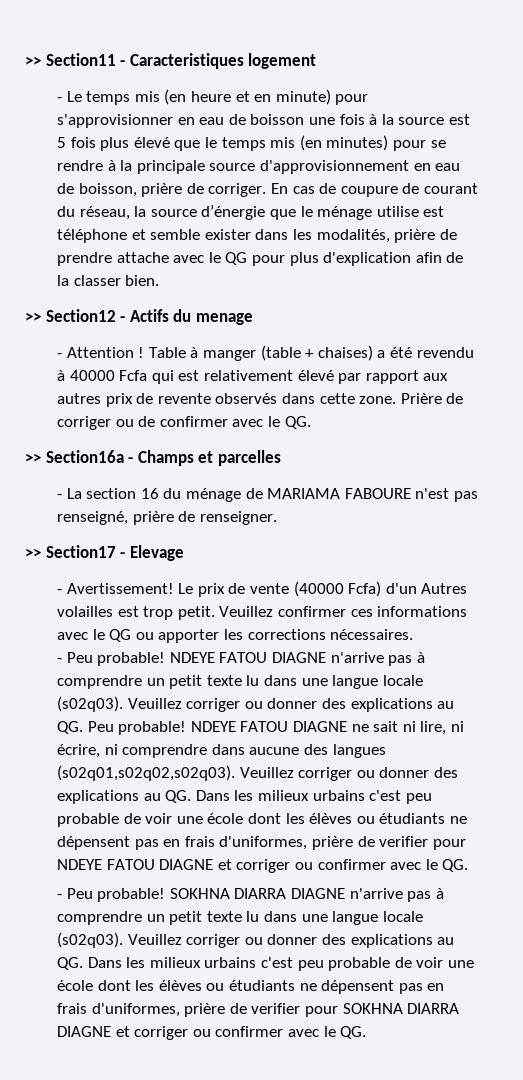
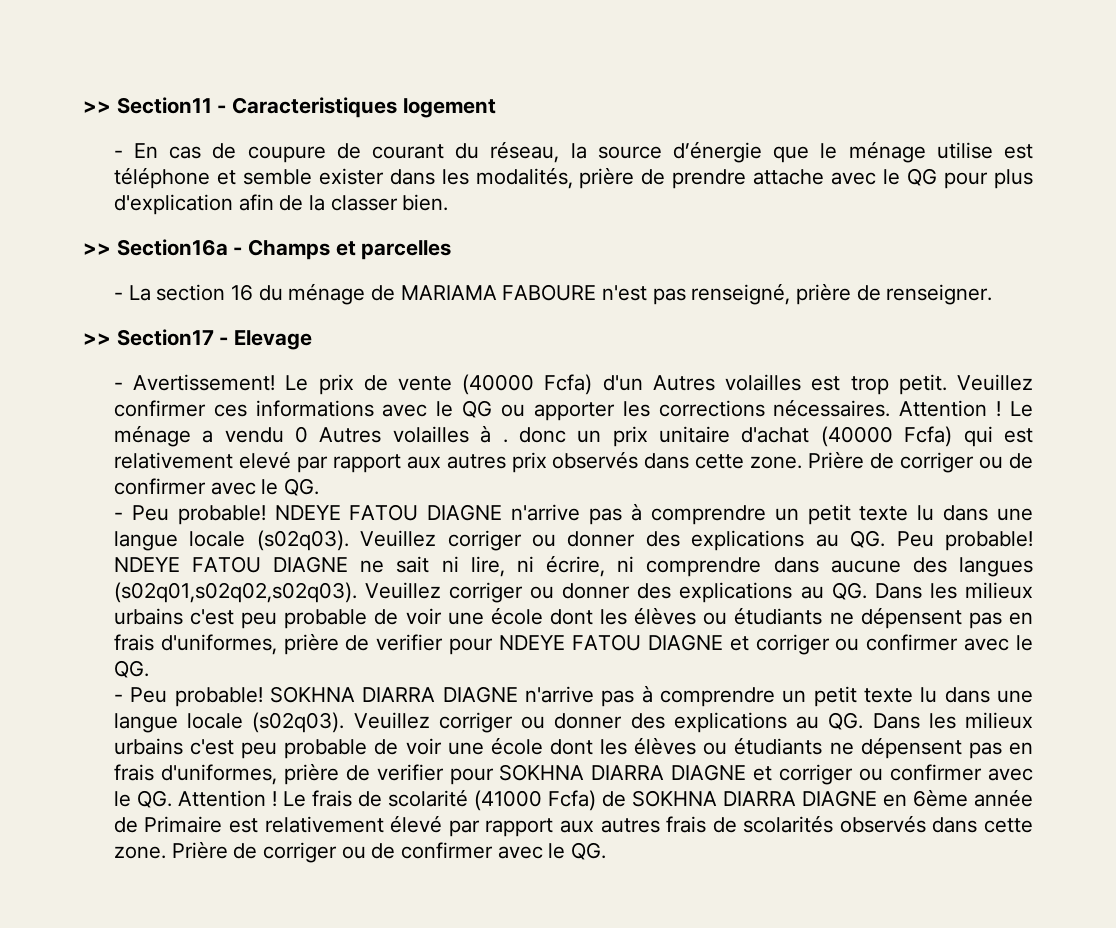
- - Le temps mis (en heure et en minute) pour s'approvisionner en eau de boisson une fois à la source est 5 fois plus élevé que le temps mis (en minutes) pour se rendre à la principale source d'approvisionnement en eau de boisson, prière de corriger. En cas de coupure de courant du réseau, la source d’énergie que le ménage utilise est téléphone et semble exister dans les modalités, prière de prendre attache avec le QG pour plus d'explication afin de la classer bien.
+ - En cas de coupure de courant du réseau, la source d’énergie que le ménage utilise est téléphone et semble exister dans les modalités, prière de prendre attache avec le QG pour plus d'explication afin de la classer bien.
- >> Section12 - Actifs du menage
- - Attention ! Table à manger (table + chaises) a été revendu à 40000 Fcfa qui est relativement élevé par rapport aux autres prix de revente observés dans cette zone. Prière de corriger ou de confirmer avec le QG.
+ Attention ! Le ménage a vendu 0 Autres volailles à . donc un prix unitaire d'achat (40000 Fcfa) qui est relativement elevé par rapport aux autres prix observés dans cette zone. Prière de corriger ou de confirmer avec le QG.
- Veuillez corriger ou donner des explications au QG. Dans les milieux urbains c'est peu probable de voir une école dont les élèves ou étudiants ne dépensent pas en frais d'uniformes, prière de verifier pour SOKHNA DIARRA DIAGNE et corriger ou confirmer avec le QG.
+ Veuillez corriger ou donner des explications au QG. Dans les milieux urbains c'est peu probable de voir une école dont les élèves ou étudiants ne dépensent pas en frais d'uniformes, prière de verifier pour SOKHNA DIARRA DIAGNE et corriger ou confirmer avec le QG. Attention ! Le frais de scolarité (41000 Fcfa) de SOKHNA DIARRA DIAGNE en 6ème année de Primaire est relativement élevé par rapport aux autres frais de scolarités observés dans cette zone. Prière de corriger ou de confirmer avec le QG.

